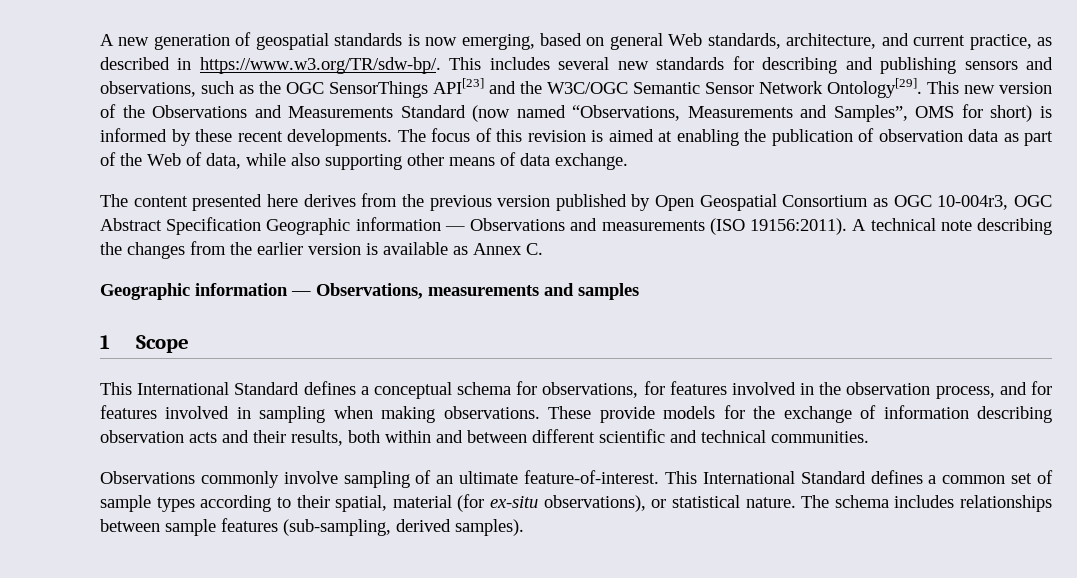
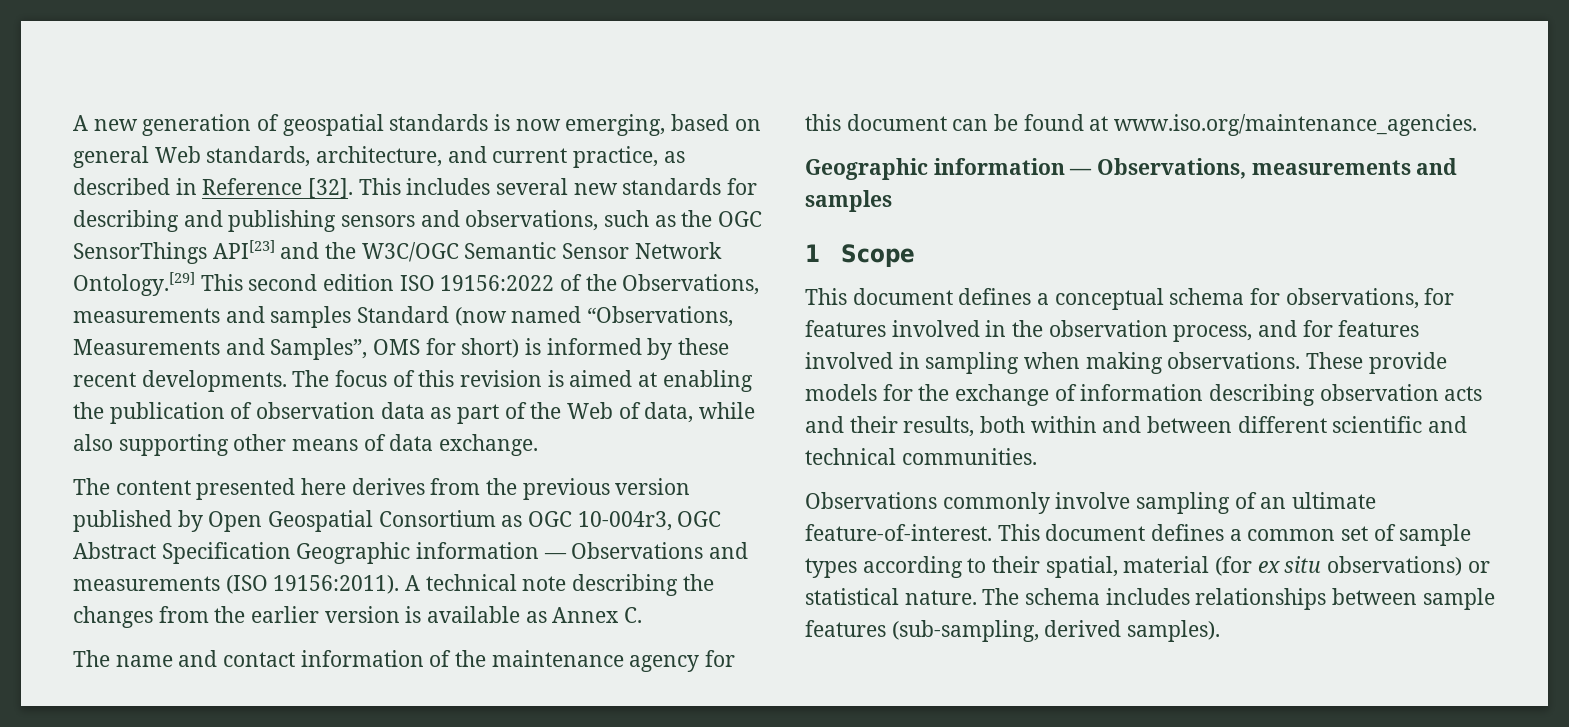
- A new generation of geospatial standards is now emerging, based on general Web standards, architecture, and current practice, as described in https://www.w3.org/TR/sdw-bp/. This includes several new standards for describing and publishing sensors and observations, such as the OGC SensorThings API[23] and the W3C/OGC Semantic Sensor Network Ontology[29]. This new version of the Observations and Measurements Standard (now named “Observations, Measurements and Samples”, OMS for short) is informed by these recent developments.
+ A new generation of geospatial standards is now emerging, based on general Web standards, architecture, and current practice, as described in Reference [32]. This includes several new standards for describing and publishing sensors and observations, such as the OGC SensorThings API[23] and the W3C/OGC Semantic Sensor Network Ontology.[29] This second edition ISO 19156:2022 of the Observations, measurements and samples Standard (now named “Observations, Measurements and Samples”, OMS for short) is informed by these recent developments.
+ The name and contact information of the maintenance agency for this document can be found at www.iso.org/maintenance_agencies.
- This International Standard defines a conceptual schema for observations, for features involved in the observation process, and for features involved in sampling when making observations.
+ This document defines a conceptual schema for observations, for features involved in the observation process, and for features involved in sampling when making observations.
- This International Standard defines a common set of sample types according to their spatial, material (for ex-situ observations), or statistical nature.
+ This document defines a common set of sample types according to their spatial, material (for ex situ observations) or statistical nature.

